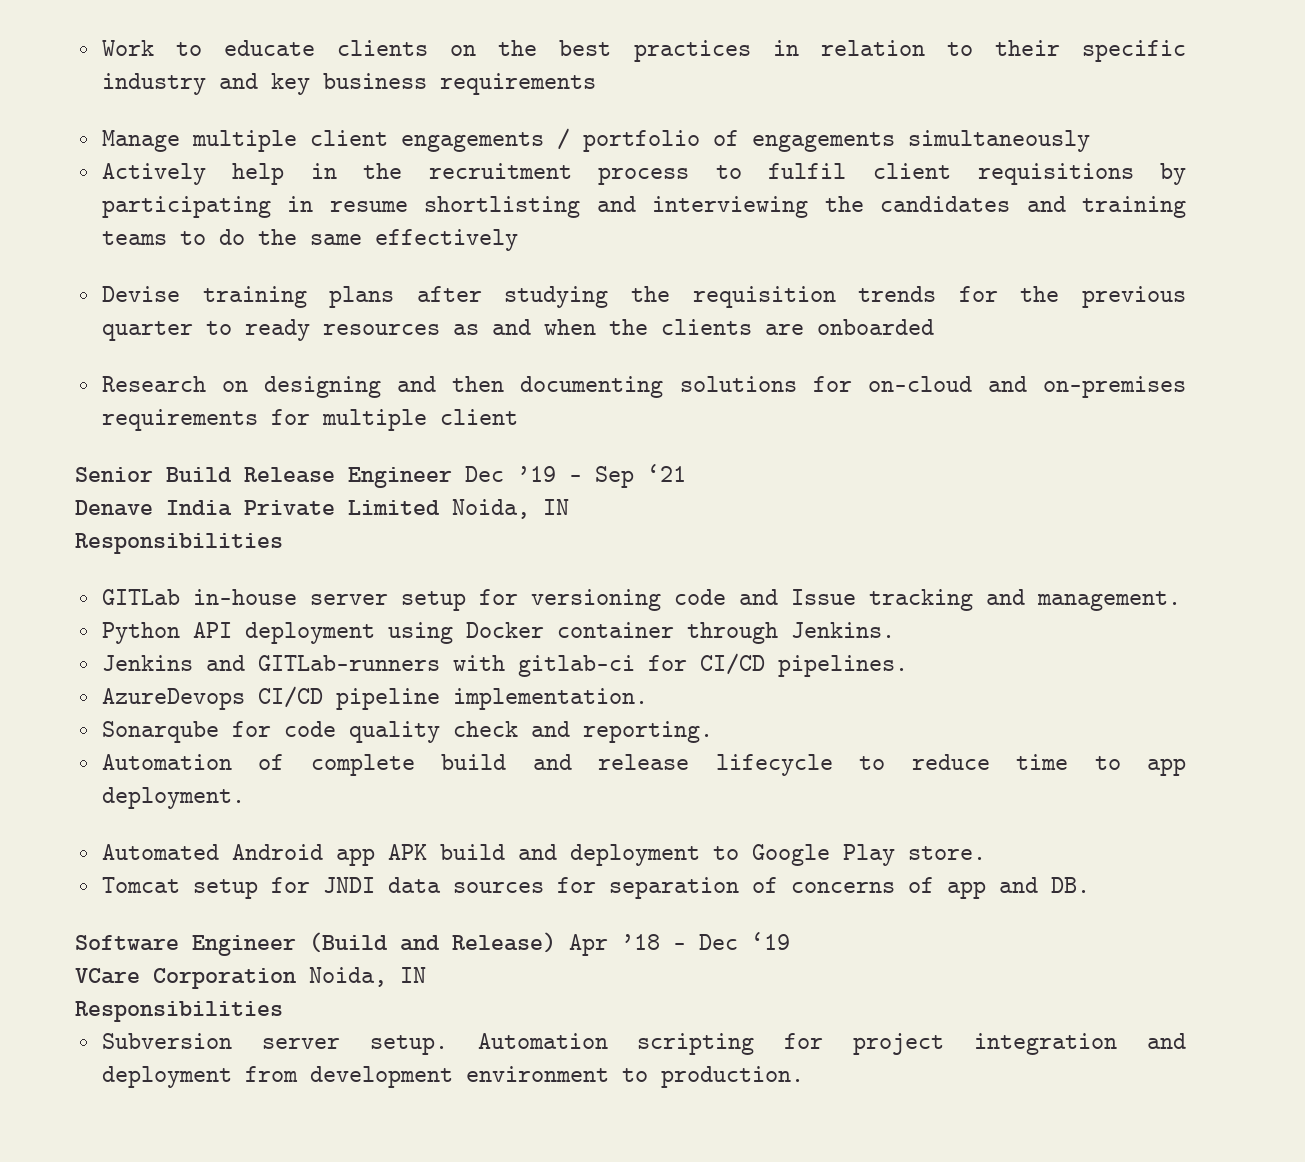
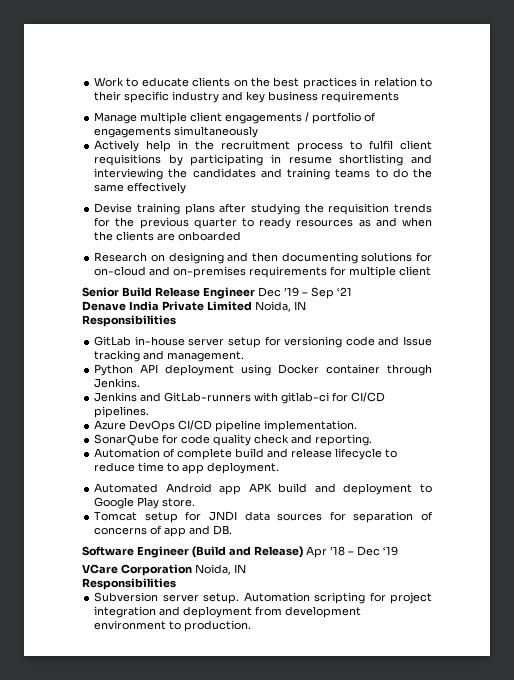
- GITLab in-house server setup for versioning code and Issue tracking and management.
+ GitLab in-house server setup for versioning code and Issue tracking and management.
- Jenkins and GITLab-runners with gitlab-ci for CI/CD pipelines.
+ Jenkins and GitLab-runners with gitlab-ci for CI/CD pipelines.
- AzureDevops CI/CD pipeline implementation.
+ Azure DevOps CI/CD pipeline implementation.
- Sonarqube for code quality check and reporting.
+ SonarQube for code quality check and reporting.

